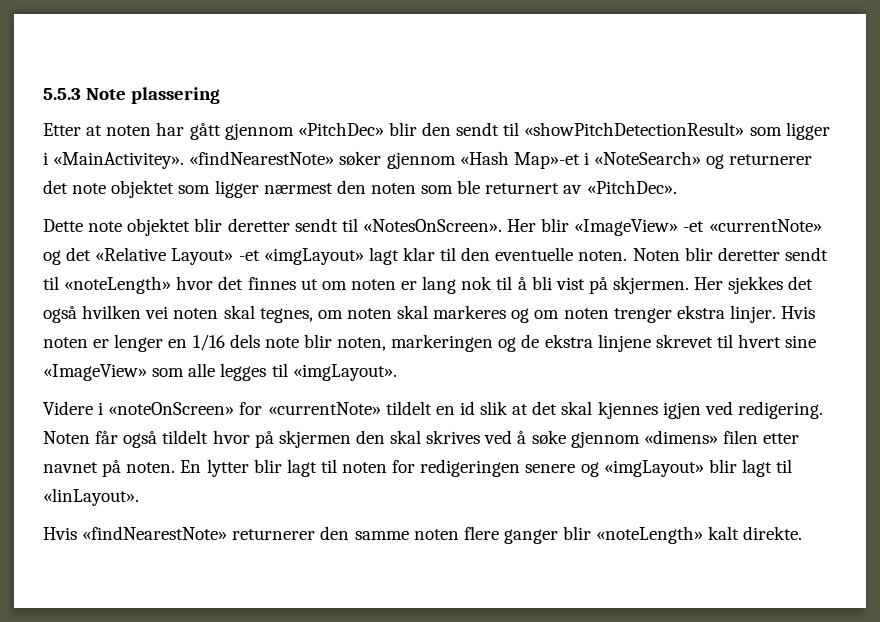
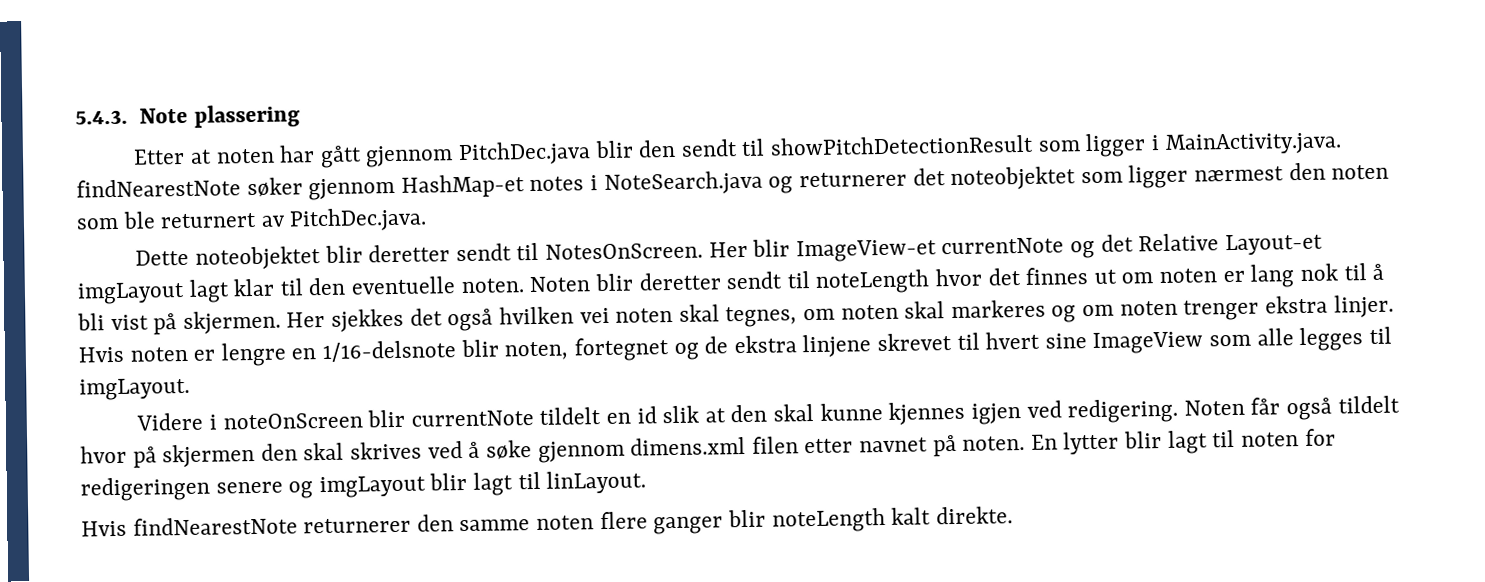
- 5.5.3 Note plassering
+ 5.4.3. Note plassering
- Etter at noten har gått gjennom «PitchDec» blir den sendt til «showPitchDetectionResult» som ligger i «MainActivitey». «findNearestNote» søker gjennom «Hash Map»-et i «NoteSearch» og returnerer det note objektet som ligger nærmest den noten som ble returnert av «PitchDec».
+ Etter at noten har gått gjennom PitchDec.java blir den sendt til showPitchDetectionResult som ligger i MainActivity.java. findNearestNote søker gjennom HashMap-et notes i NoteSearch.java og returnerer det noteobjektet som ligger nærmest den noten som ble returnert av PitchDec.java.
- Dette note objektet blir deretter sendt til «NotesOnScreen».
+ Dette noteobjektet blir deretter sendt til NotesOnScreen.
- Her blir «ImageView» -et «currentNote» og det «Relative Layout» -et «imgLayout» lagt klar til den eventuelle noten.
+ Her blir ImageView-et currentNote og det Relative Layout-et imgLayout lagt klar til den eventuelle noten.
- Noten blir deretter sendt til «noteLength» hvor det finnes ut om noten er lang nok til å bli vist på skjermen.
+ Noten blir deretter sendt til noteLength hvor det finnes ut om noten er lang nok til å bli vist på skjermen.
- Hvis noten er lenger en 1/16 dels note blir noten, markeringen og de ekstra linjene skrevet til hvert sine «ImageView» som alle legges til «imgLayout».
+ Hvis noten er lengre en 1/16-delsnote blir noten, fortegnet og de ekstra linjene skrevet til hvert sine ImageView som alle legges til imgLayout.
- Videre i «noteOnScreen» for «currentNote» tildelt en id slik at det skal kjennes igjen ved redigering.
+ Videre i noteOnScreen blir currentNote tildelt en id slik at den skal kunne kjennes igjen ved redigering.
- Noten får også tildelt hvor på skjermen den skal skrives ved å søke gjennom «dimens» filen etter navnet på noten.
+ Noten får også tildelt hvor på skjermen den skal skrives ved å søke gjennom dimens.xml filen etter navnet på noten.
- En lytter blir lagt til noten for redigeringen senere og «imgLayout» blir lagt til «linLayout».
- Hvis «findNearestNote» returnerer den samme noten flere ganger blir «noteLength» kalt direkte.
+ En lytter blir lagt til noten for redigeringen senere og imgLayout blir lagt til linLayout.
+ Hvis findNearestNote returnerer den samme noten flere ganger blir noteLength kalt direkte.

